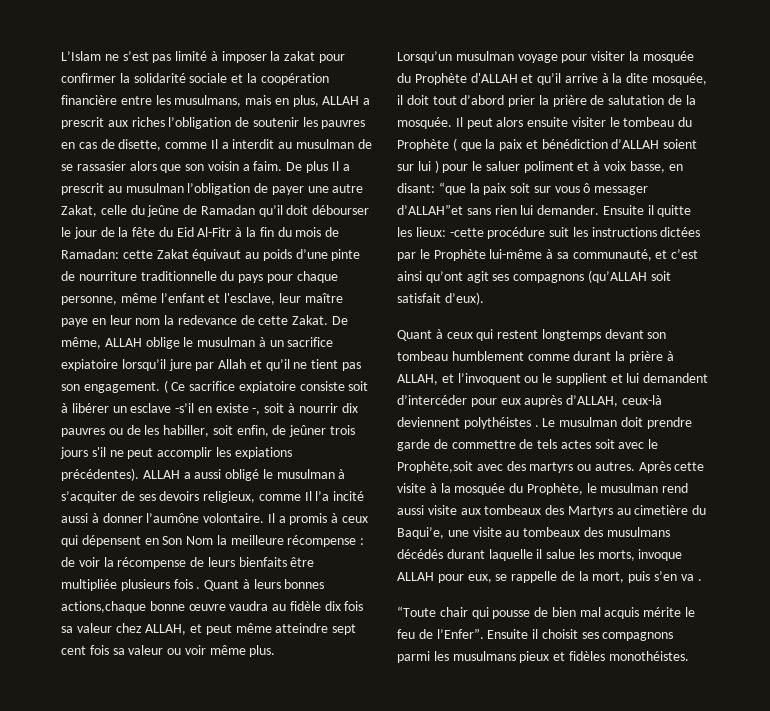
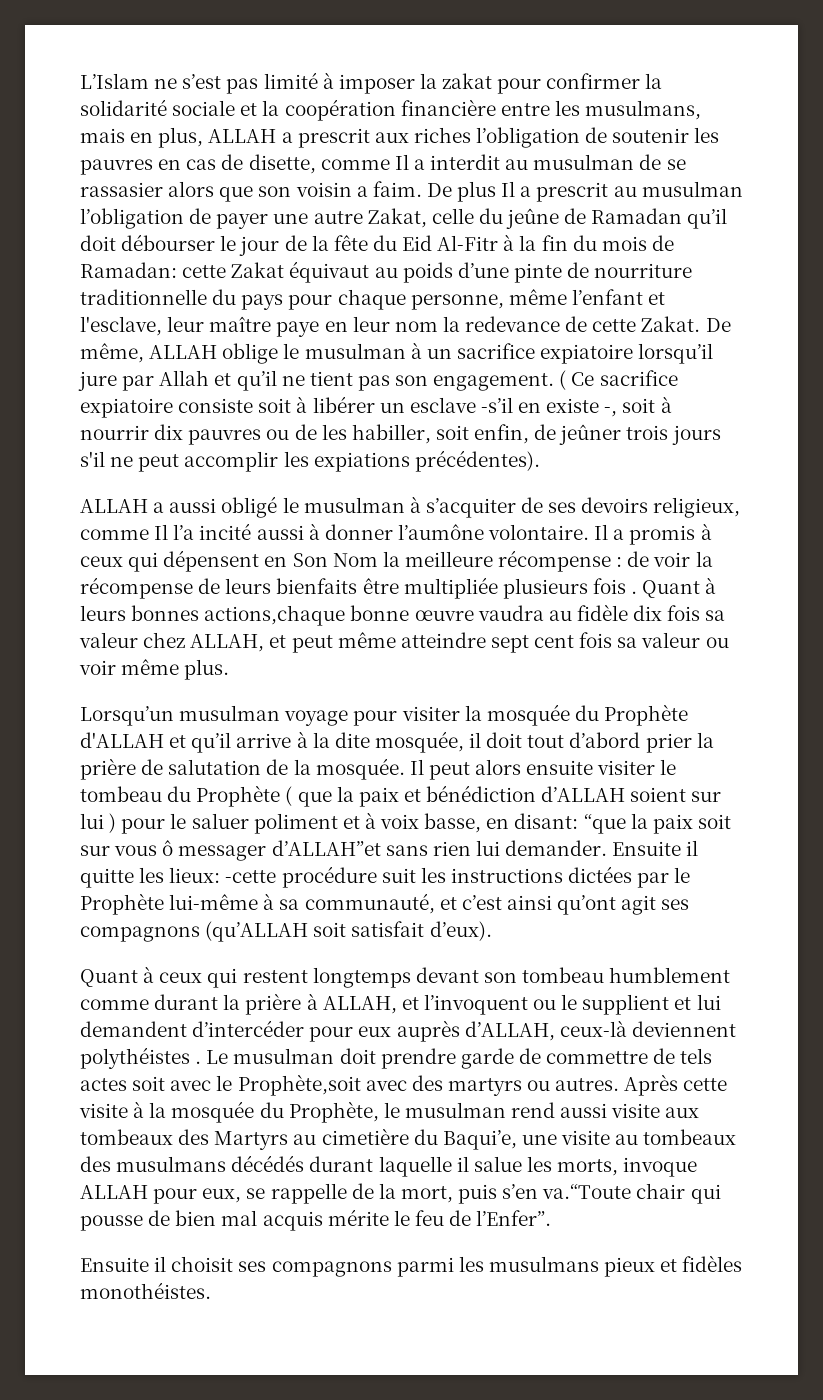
- ( Ce sacrifice expiatoire consiste soit à libérer un esclave -s’il en existe -, soit à nourrir dix pauvres ou de les habiller, soit enfin, de jeûner trois jours s'il ne peut accomplir les expiations précédentes). ALLAH a aussi obligé le musulman à s’acquiter de ses devoirs religieux, comme Il l’a incité aussi à donner l’aumône volontaire.
+ ( Ce sacrifice expiatoire consiste soit à libérer un esclave -s’il en existe -, soit à nourrir dix pauvres ou de les habiller, soit enfin, de jeûner trois jours s'il ne peut accomplir les expiations précédentes).
+ ALLAH a aussi obligé le musulman à s’acquiter de ses devoirs religieux, comme Il l’a incité aussi à donner l’aumône volontaire.
- Après cette visite à la mosquée du Prophète, le musulman rend aussi visite aux tombeaux des Martyrs au cimetière du Baqui’e, une visite au tombeaux des musulmans décédés durant laquelle il salue les morts, invoque ALLAH pour eux, se rappelle de la mort, puis s’en va .
- “Toute chair qui pousse de bien mal acquis mérite le feu de l’Enfer”. Ensuite il choisit ses compagnons parmi les musulmans pieux et fidèles monothéistes.
+ Après cette visite à la mosquée du Prophète, le musulman rend aussi visite aux tombeaux des Martyrs au cimetière du Baqui’e, une visite au tombeaux des musulmans décédés durant laquelle il salue les morts, invoque ALLAH pour eux, se rappelle de la mort, puis s’en va.“Toute chair qui pousse de bien mal acquis mérite le feu de l’Enfer”.
+ Ensuite il choisit ses compagnons parmi les musulmans pieux et fidèles monothéistes.

